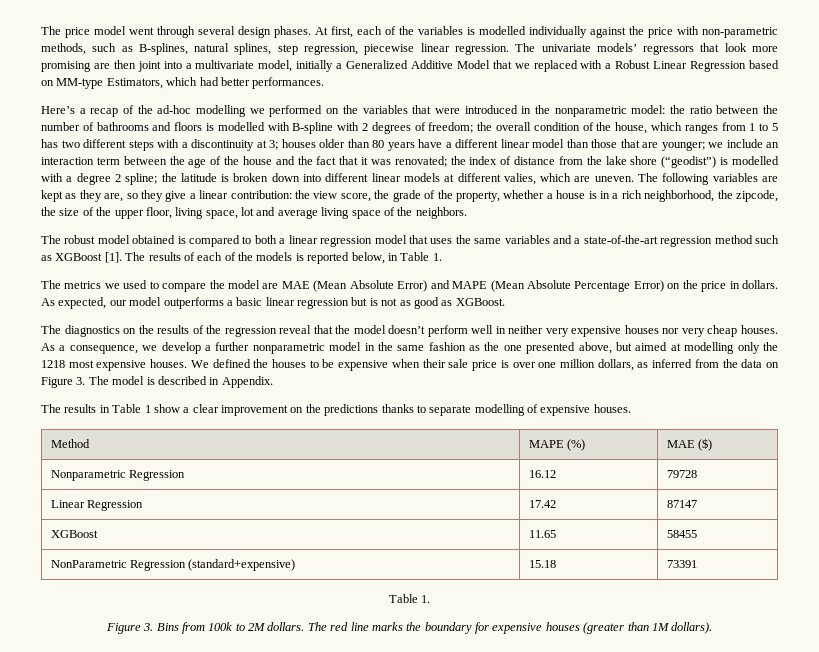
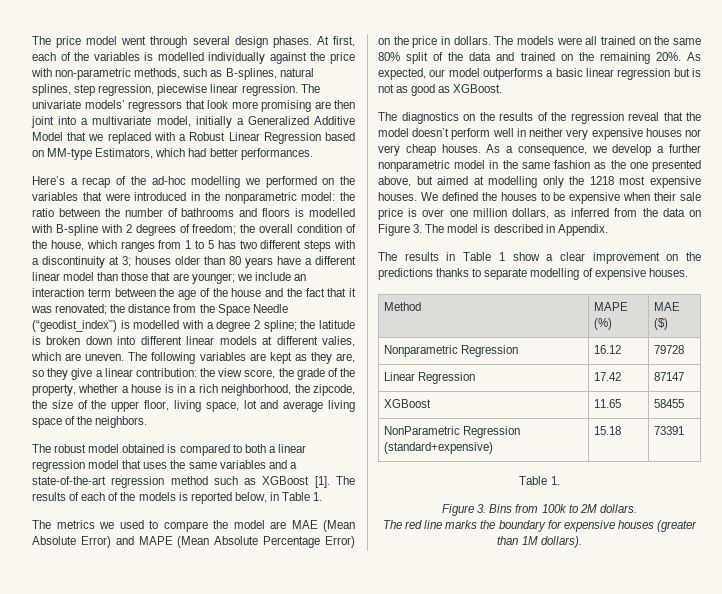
- the index of distance from the lake shore (“geodist”) is modelled with a degree 2 spline;
+ the distance from the Space Needle (“geodist_index”) is modelled with a degree 2 spline;
+ The models were all trained on the same 80% split of the data and trained on the remaining 20%.
- Figure 3. Bins from 100k to 2M dollars. The red line marks the boundary for expensive houses (greater than 1M dollars).
+ Figure 3. Bins from 100k to 2M dollars.
+ The red line marks the boundary for expensive houses (greater than 1M dollars).

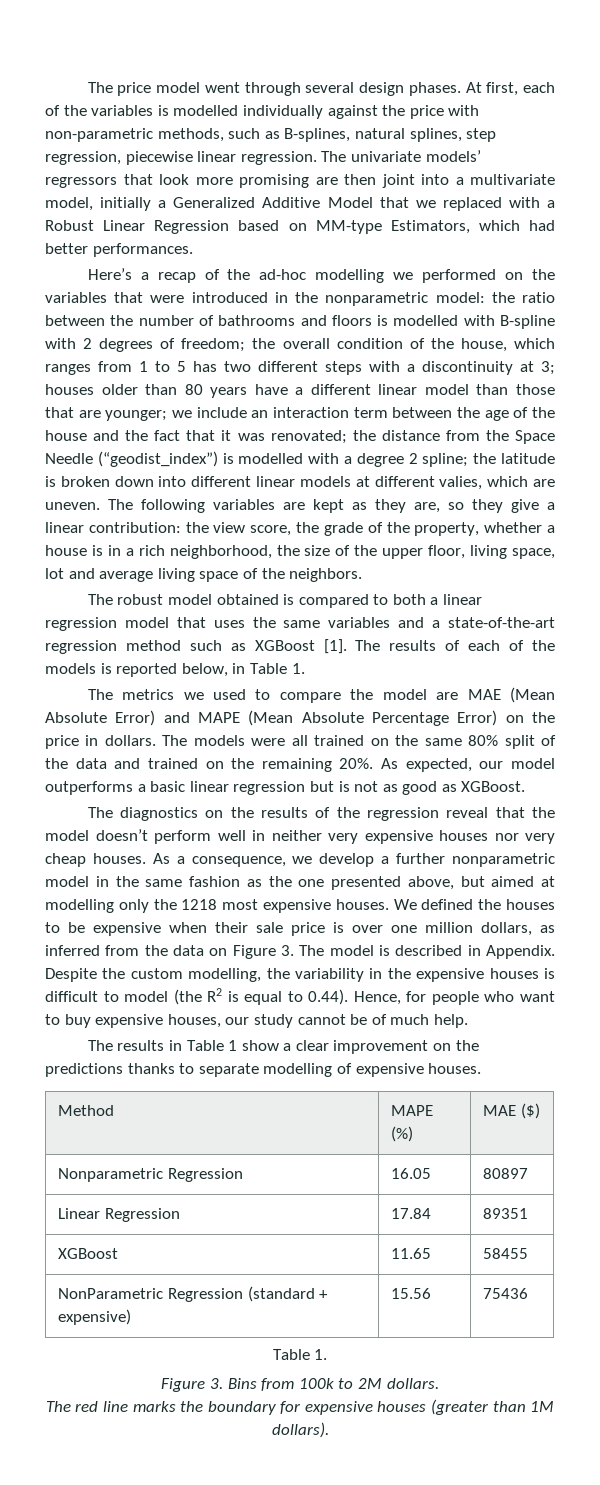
- The following variables are kept as they are, so they give a linear contribution: the view score, the grade of the property, whether a house is in a rich neighborhood, the zipcode, the size of the upper floor, living space, lot and average living space of the neighbors.
+ The following variables are kept as they are, so they give a linear contribution: the view score, the grade of the property, whether a house is in a rich neighborhood, the size of the upper floor, living space, lot and average living space of the neighbors.
+ Despite the custom modelling, the variability in the expensive houses is difficult to model (the R2 is equal to 0.44). Hence, for people who want to buy expensive houses, our study cannot be of much help.
- Nonparametric Regression | 16.12 | 79728
+ Nonparametric Regression | 16.05 | 80897
- Linear Regression | 17.42 | 87147
+ Linear Regression | 17.84 | 89351
- NonParametric Regression (standard+expensive) | 15.18 | 73391
+ NonParametric Regression (standard + expensive) | 15.56 | 75436

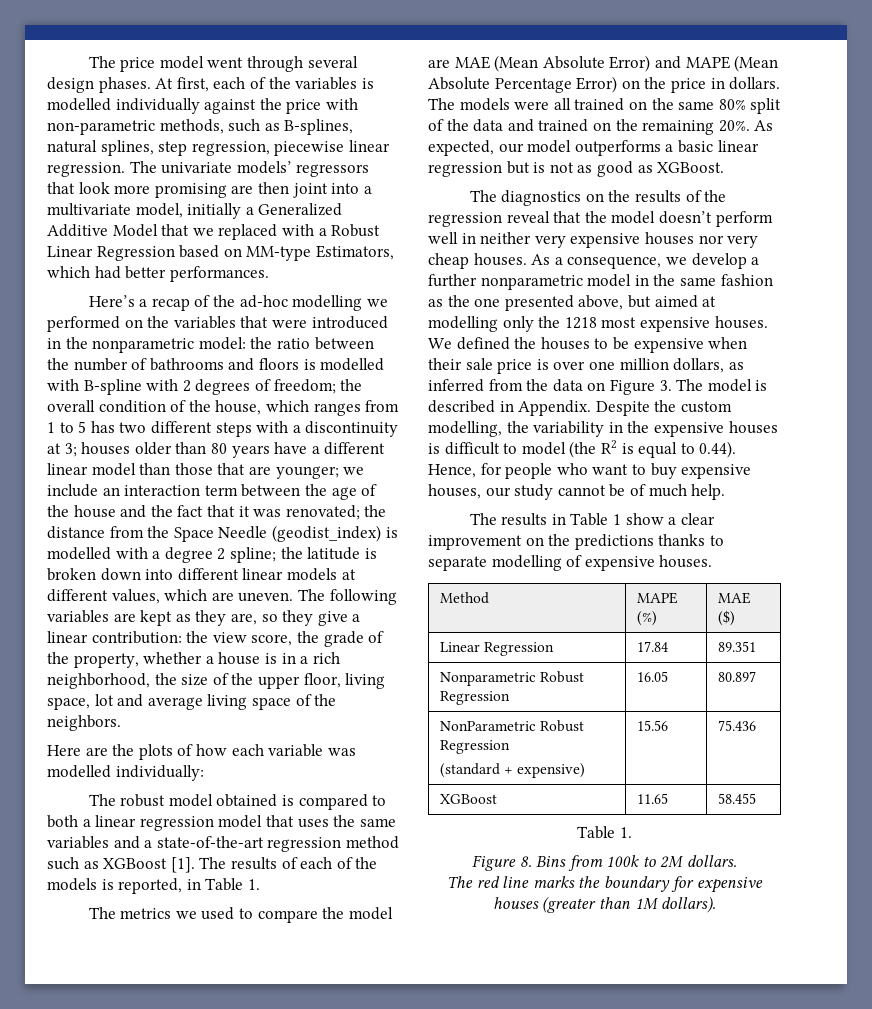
- the distance from the Space Needle (“geodist_index”) is modelled with a degree 2 spline;
+ the distance from the Space Needle (geodist_index) is modelled with a degree 2 spline;
- the latitude is broken down into different linear models at different valies, which are uneven.
+ the latitude is broken down into different linear models at different values, which are uneven.
+ Here are the plots of how each variable was modelled individually:
- The results of each of the models is reported below, in Table 1.
+ The results of each of the models is reported, in Table 1.
- Nonparametric Regression | 16.05 | 80897
- Linear Regression | 17.84 | 89351
- XGBoost | 11.65 | 58455
+ Linear Regression | 17.84 | 89.351
+ Nonparametric Robust Regression | 16.05 | 80.897
- NonParametric Regression (standard + expensive) | 15.56 | 75436
+ NonParametric Robust Regression
+ (standard + expensive) | 15.56 | 75.436
+ XGBoost | 11.65 | 58.455
- Figure 3. Bins from 100k to 2M dollars.
+ Figure 8. Bins from 100k to 2M dollars.

